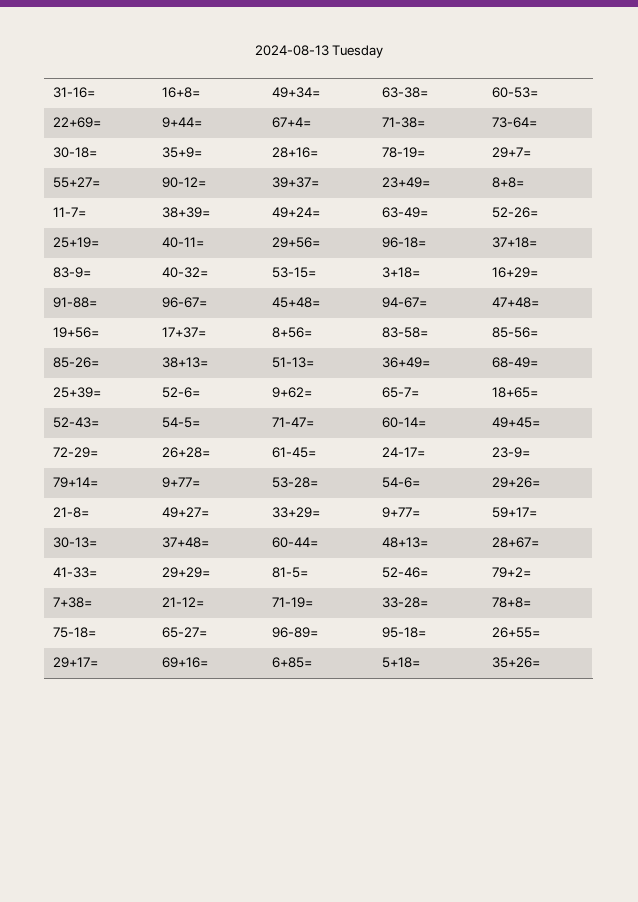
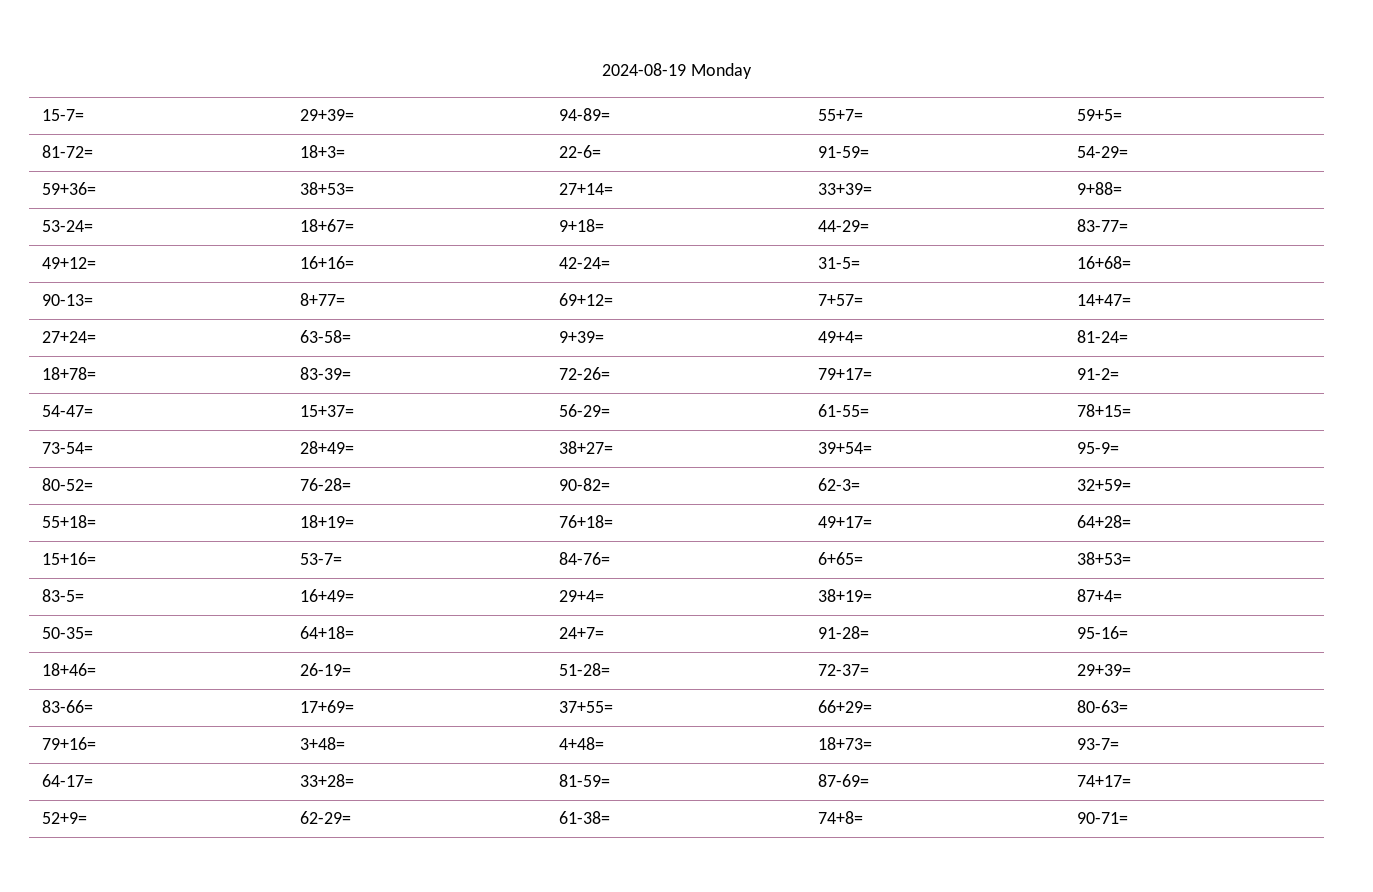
- 2024-08-13 Tuesday
- 31-16= | 16+8= | 49+34= | 63-38= | 60-53=
- 22+69= | 9+44= | 67+4= | 71-38= | 73-64=
- 30-18= | 35+9= | 28+16= | 78-19= | 29+7=
- 55+27= | 90-12= | 39+37= | 23+49= | 8+8=
- 11-7= | 38+39= | 49+24= | 63-49= | 52-26=
- 25+19= | 40-11= | 29+56= | 96-18= | 37+18=
- 83-9= | 40-32= | 53-15= | 3+18= | 16+29=
- 91-88= | 96-67= | 45+48= | 94-67= | 47+48=
- 19+56= | 17+37= | 8+56= | 83-58= | 85-56=
- 85-26= | 38+13= | 51-13= | 36+49= | 68-49=
- 25+39= | 52-6= | 9+62= | 65-7= | 18+65=
- 52-43= | 54-5= | 71-47= | 60-14= | 49+45=
- 72-29= | 26+28= | 61-45= | 24-17= | 23-9=
- 79+14= | 9+77= | 53-28= | 54-6= | 29+26=
- 21-8= | 49+27= | 33+29= | 9+77= | 59+17=
- 30-13= | 37+48= | 60-44= | 48+13= | 28+67=
- 41-33= | 29+29= | 81-5= | 52-46= | 79+2=
- 7+38= | 21-12= | 71-19= | 33-28= | 78+8=
- 75-18= | 65-27= | 96-89= | 95-18= | 26+55=
- 29+17= | 69+16= | 6+85= | 5+18= | 35+26=
+ 2024-08-19 Monday
+ 15-7= | 29+39= | 94-89= | 55+7= | 59+5=
+ 81-72= | 18+3= | 22-6= | 91-59= | 54-29=
+ 59+36= | 38+53= | 27+14= | 33+39= | 9+88=
+ 53-24= | 18+67= | 9+18= | 44-29= | 83-77=
+ 49+12= | 16+16= | 42-24= | 31-5= | 16+68=
+ 90-13= | 8+77= | 69+12= | 7+57= | 14+47=
+ 27+24= | 63-58= | 9+39= | 49+4= | 81-24=
+ 18+78= | 83-39= | 72-26= | 79+17= | 91-2=
+ 54-47= | 15+37= | 56-29= | 61-55= | 78+15=
+ 73-54= | 28+49= | 38+27= | 39+54= | 95-9=
+ 80-52= | 76-28= | 90-82= | 62-3= | 32+59=
+ 55+18= | 18+19= | 76+18= | 49+17= | 64+28=
+ 15+16= | 53-7= | 84-76= | 6+65= | 38+53=
+ 83-5= | 16+49= | 29+4= | 38+19= | 87+4=
+ 50-35= | 64+18= | 24+7= | 91-28= | 95-16=
+ 18+46= | 26-19= | 51-28= | 72-37= | 29+39=
+ 83-66= | 17+69= | 37+55= | 66+29= | 80-63=
+ 79+16= | 3+48= | 4+48= | 18+73= | 93-7=
+ 64-17= | 33+28= | 81-59= | 87-69= | 74+17=
+ 52+9= | 62-29= | 61-38= | 74+8= | 90-71=

